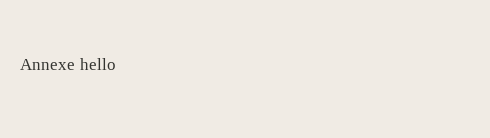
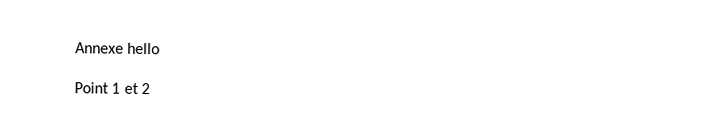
+ Point 1 et 2

